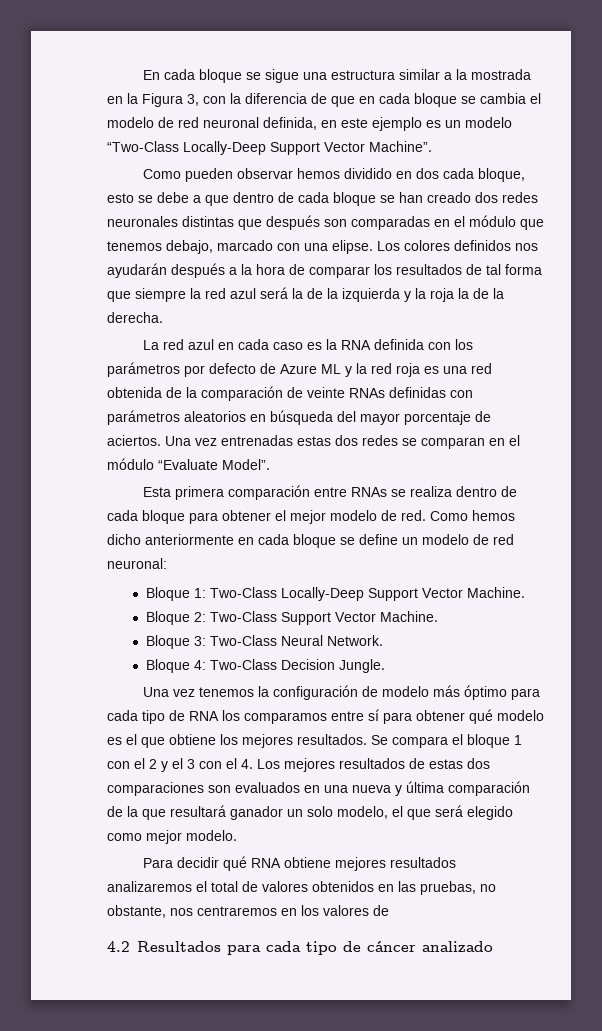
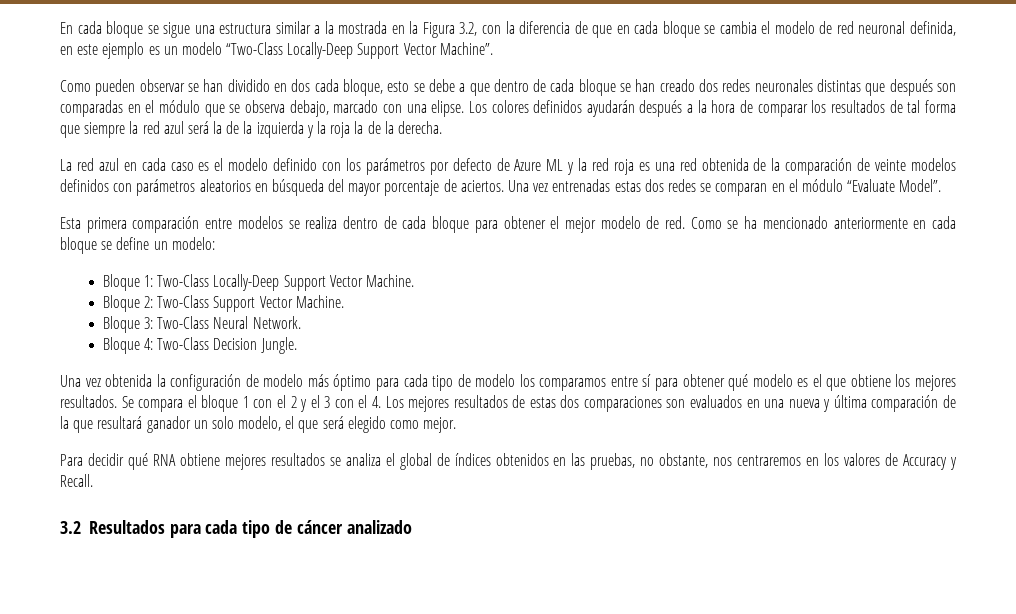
- En cada bloque se sigue una estructura similar a la mostrada en la Figura 3, con la diferencia de que en cada bloque se cambia el modelo de red neuronal definida, en este ejemplo es un modelo “Two-Class Locally-Deep Support Vector Machine”.
+ En cada bloque se sigue una estructura similar a la mostrada en la Figura 3.2, con la diferencia de que en cada bloque se cambia el modelo de red neuronal definida, en este ejemplo es un modelo “Two-Class Locally-Deep Support Vector Machine”.
- Como pueden observar hemos dividido en dos cada bloque, esto se debe a que dentro de cada bloque se han creado dos redes neuronales distintas que después son comparadas en el módulo que tenemos debajo, marcado con una elipse.
+ Como pueden observar se han dividido en dos cada bloque, esto se debe a que dentro de cada bloque se han creado dos redes neuronales distintas que después son comparadas en el módulo que se observa debajo, marcado con una elipse.
- Los colores definidos nos ayudarán después a la hora de comparar los resultados de tal forma que siempre la red azul será la de la izquierda y la roja la de la derecha.
+ Los colores definidos ayudarán después a la hora de comparar los resultados de tal forma que siempre la red azul será la de la izquierda y la roja la de la derecha.
- La red azul en cada caso es la RNA definida con los parámetros por defecto de Azure ML y la red roja es una red obtenida de la comparación de veinte RNAs definidas con parámetros aleatorios en búsqueda del mayor porcentaje de aciertos.
+ La red azul en cada caso es el modelo definido con los parámetros por defecto de Azure ML y la red roja es una red obtenida de la comparación de veinte modelos definidos con parámetros aleatorios en búsqueda del mayor porcentaje de aciertos.
- Esta primera comparación entre RNAs se realiza dentro de cada bloque para obtener el mejor modelo de red.
+ Esta primera comparación entre modelos se realiza dentro de cada bloque para obtener el mejor modelo de red.
- Como hemos dicho anteriormente en cada bloque se define un modelo de red neuronal:
+ Como se ha mencionado anteriormente en cada bloque se define un modelo:
- Una vez tenemos la configuración de modelo más óptimo para cada tipo de RNA los comparamos entre sí para obtener qué modelo es el que obtiene los mejores resultados.
+ Una vez obtenida la configuración de modelo más óptimo para cada tipo de modelo los comparamos entre sí para obtener qué modelo es el que obtiene los mejores resultados.
- Se compara el bloque 1 con el 2 y el 3 con el 4. Los mejores resultados de estas dos comparaciones son evaluados en una nueva y última comparación de la que resultará ganador un solo modelo, el que será elegido como mejor modelo.
+ Se compara el bloque 1 con el 2 y el 3 con el 4. Los mejores resultados de estas dos comparaciones son evaluados en una nueva y última comparación de la que resultará ganador un solo modelo, el que será elegido como mejor.
- Para decidir qué RNA obtiene mejores resultados analizaremos el total de valores obtenidos en las pruebas, no obstante, nos centraremos en los valores de
- 4.2 Resultados para cada tipo de cáncer analizado
+ Para decidir qué RNA obtiene mejores resultados se analiza el global de índices obtenidos en las pruebas, no obstante, nos centraremos en los valores de Accuracy y Recall.
+ 3.2 Resultados para cada tipo de cáncer analizado

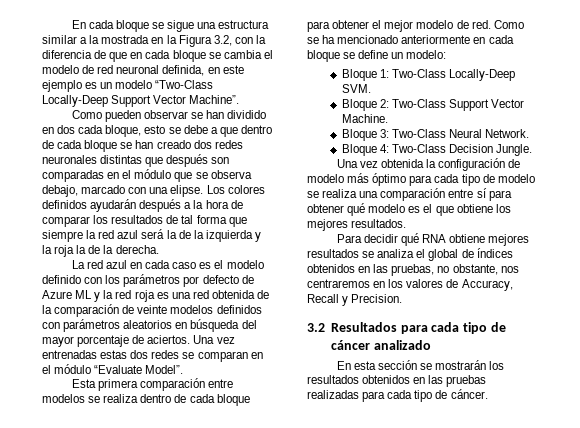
- Bloque 1: Two-Class Locally-Deep Support Vector Machine.
+ Bloque 1: Two-Class Locally-Deep SVM.
- Una vez obtenida la configuración de modelo más óptimo para cada tipo de modelo los comparamos entre sí para obtener qué modelo es el que obtiene los mejores resultados. Se compara el bloque 1 con el 2 y el 3 con el 4. Los mejores resultados de estas dos comparaciones son evaluados en una nueva y última comparación de la que resultará ganador un solo modelo, el que será elegido como mejor.
+ Una vez obtenida la configuración de modelo más óptimo para cada tipo de modelo se realiza una comparación entre sí para obtener qué modelo es el que obtiene los mejores resultados.
- Para decidir qué RNA obtiene mejores resultados se analiza el global de índices obtenidos en las pruebas, no obstante, nos centraremos en los valores de Accuracy y Recall.
+ Para decidir qué RNA obtiene mejores resultados se analiza el global de índices obtenidos en las pruebas, no obstante, nos centraremos en los valores de Accuracy, Recall y Precision.
+ En esta sección se mostrarán los resultados obtenidos en las pruebas realizadas para cada tipo de cáncer.

